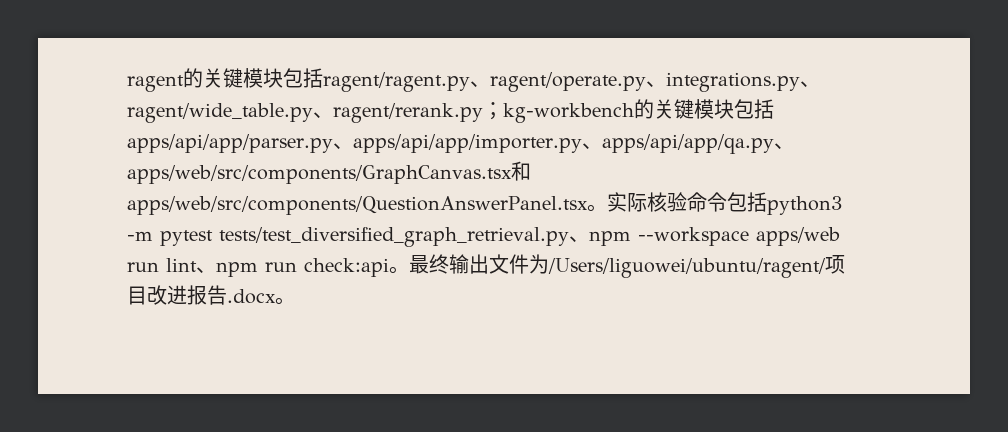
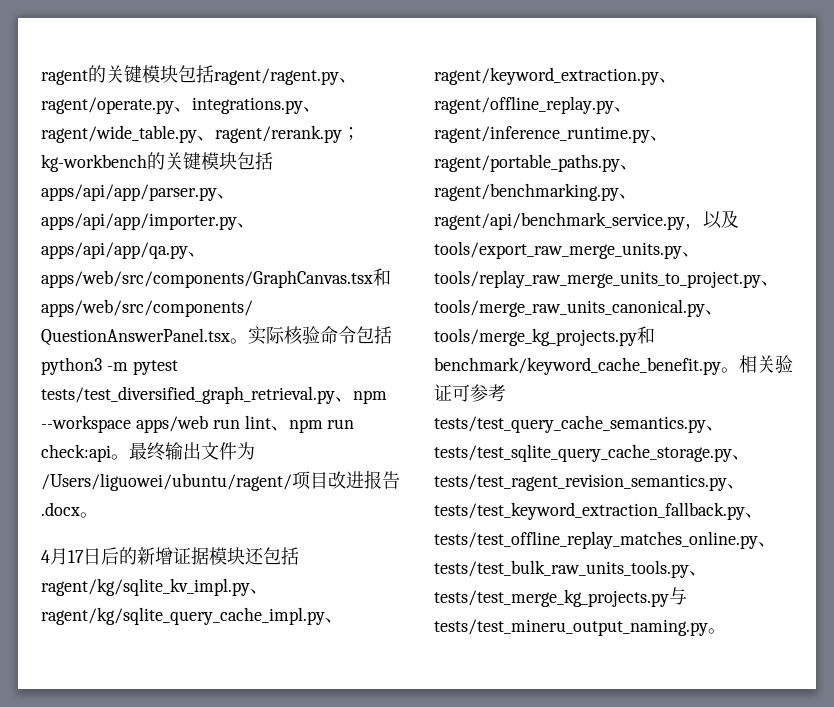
+ 4月17日后的新增证据模块还包括ragent/kg/sqlite_kv_impl.py、ragent/kg/sqlite_query_cache_impl.py、ragent/keyword_extraction.py、ragent/offline_replay.py、ragent/inference_runtime.py、ragent/portable_paths.py、ragent/benchmarking.py、ragent/api/benchmark_service.py，以及tools/export_raw_merge_units.py、tools/replay_raw_merge_units_to_project.py、tools/merge_raw_units_canonical.py、tools/merge_kg_projects.py和benchmark/keyword_cache_benefit.py。相关验证可参考tests/test_query_cache_semantics.py、tests/test_sqlite_query_cache_storage.py、tests/test_ragent_revision_semantics.py、tests/test_keyword_extraction_fallback.py、tests/test_offline_replay_matches_online.py、tests/test_bulk_raw_units_tools.py、tests/test_merge_kg_projects.py与tests/test_mineru_output_naming.py。

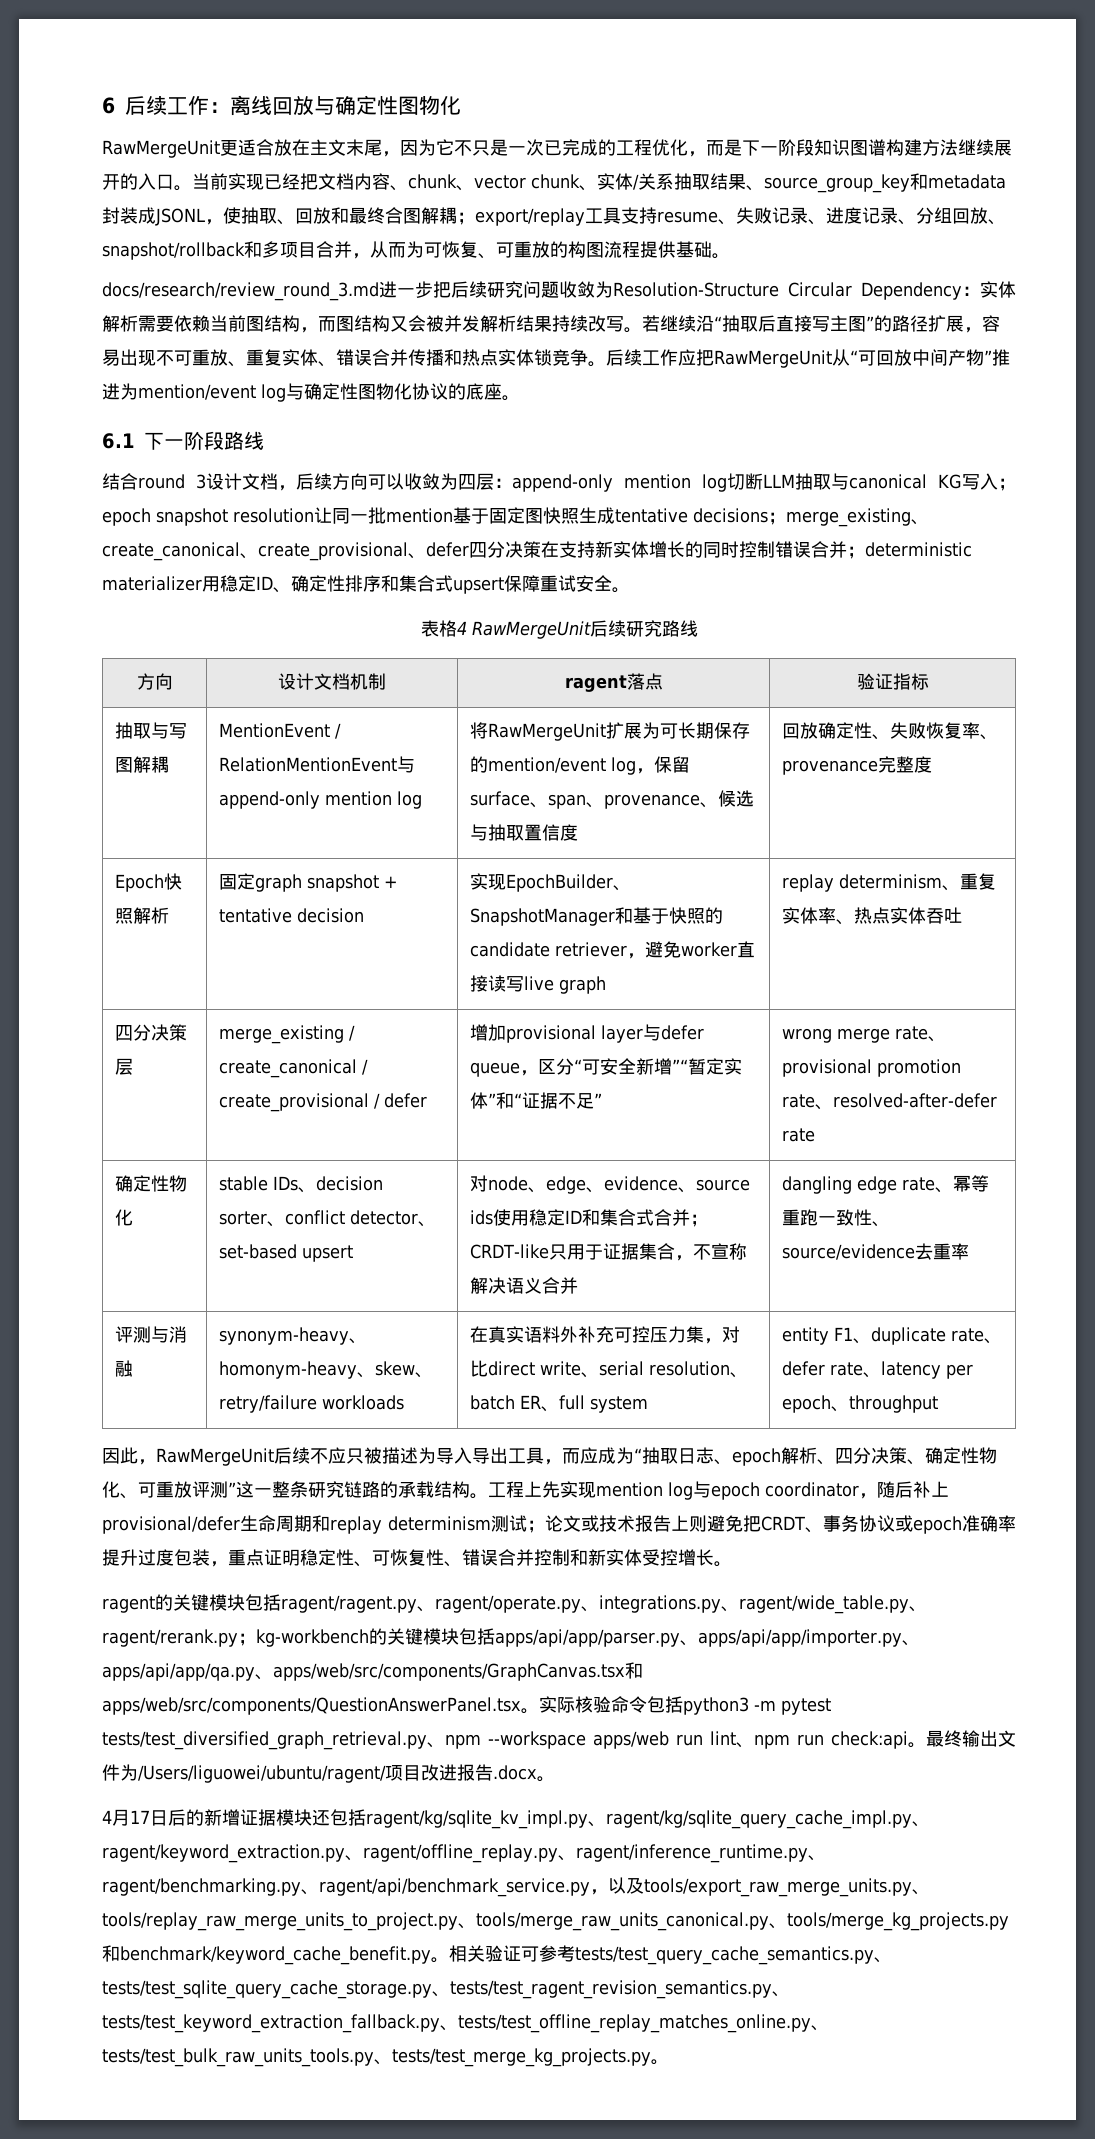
+ 6后续工作：离线回放与确定性图物化
+ RawMergeUnit更适合放在主文末尾，因为它不只是一次已完成的工程优化，而是下一阶段知识图谱构建方法继续展开的入口。当前实现已经把文档内容、chunk、vector chunk、实体/关系抽取结果、source_group_key和metadata封装成JSONL，使抽取、回放和最终合图解耦；export/replay工具支持resume、失败记录、进度记录、分组回放、snapshot/rollback和多项目合并，从而为可恢复、可重放的构图流程提供基础。
+ docs/research/review_round_3.md进一步把后续研究问题收敛为Resolution-Structure Circular Dependency：实体解析需要依赖当前图结构，而图结构又会被并发解析结果持续改写。若继续沿“抽取后直接写主图”的路径扩展，容易出现不可重放、重复实体、错误合并传播和热点实体锁竞争。后续工作应把RawMergeUnit从“可回放中间产物”推进为mention/event log与确定性图物化协议的底座。
+ 6.1下一阶段路线
+ 结合round 3设计文档，后续方向可以收敛为四层：append-only mention log切断LLM抽取与canonical KG写入；epoch snapshot resolution让同一批mention基于固定图快照生成tentative decisions；merge_existing、create_canonical、create_provisional、defer四分决策在支持新实体增长的同时控制错误合并；deterministic materializer用稳定ID、确定性排序和集合式upsert保障重试安全。
+ 表格4 RawMergeUnit后续研究路线
+ 方向 | 设计文档机制 | ragent落点 | 验证指标
+ 抽取与写图解耦 | MentionEvent / RelationMentionEvent与append-only mention log | 将RawMergeUnit扩展为可长期保存的mention/event log，保留surface、span、provenance、候选与抽取置信度 | 回放确定性、失败恢复率、provenance完整度
+ Epoch快照解析 | 固定graph snapshot + tentative decision | 实现EpochBuilder、SnapshotManager和基于快照的candidate retriever，避免worker直接读写live graph | replay determinism、重复实体率、热点实体吞吐
+ 四分决策层 | merge_existing / create_canonical / create_provisional / defer | 增加provisional layer与defer queue，区分“可安全新增”“暂定实体”和“证据不足” | wrong merge rate、provisional promotion rate、resolved-after-defer rate
+ 确定性物化 | stable IDs、decision sorter、conflict detector、set-based upsert | 对node、edge、evidence、source ids使用稳定ID和集合式合并；CRDT-like只用于证据集合，不宣称解决语义合并 | dangling edge rate、幂等重跑一致性、source/evidence去重率
+ 评测与消融 | synonym-heavy、homonym-heavy、skew、retry/failure workloads | 在真实语料外补充可控压力集，对比direct write、serial resolution、batch ER、full system | entity F1、duplicate rate、defer rate、latency per epoch、throughput
+ 因此，RawMergeUnit后续不应只被描述为导入导出工具，而应成为“抽取日志、epoch解析、四分决策、确定性物化、可重放评测”这一整条研究链路的承载结构。工程上先实现mention log与epoch coordinator，随后补上provisional/defer生命周期和replay determinism测试；论文或技术报告上则避免把CRDT、事务协议或epoch准确率提升过度包装，重点证明稳定性、可恢复性、错误合并控制和新实体受控增长。
- 4月17日后的新增证据模块还包括ragent/kg/sqlite_kv_impl.py、ragent/kg/sqlite_query_cache_impl.py、ragent/keyword_extraction.py、ragent/offline_replay.py、ragent/inference_runtime.py、ragent/portable_paths.py、ragent/benchmarking.py、ragent/api/benchmark_service.py，以及tools/export_raw_merge_units.py、tools/replay_raw_merge_units_to_project.py、tools/merge_raw_units_canonical.py、tools/merge_kg_projects.py和benchmark/keyword_cache_benefit.py。
+ 4月17日后的新增证据模块还包括ragent/kg/sqlite_kv_impl.py、ragent/kg/sqlite_query_cache_impl.py、ragent/keyword_extraction.py、ragent/offline_replay.py、ragent/inference_runtime.py、ragent/benchmarking.py、ragent/api/benchmark_service.py，以及tools/export_raw_merge_units.py、tools/replay_raw_merge_units_to_project.py、tools/merge_raw_units_canonical.py、tools/merge_kg_projects.py和benchmark/keyword_cache_benefit.py。
- 相关验证可参考tests/test_query_cache_semantics.py、tests/test_sqlite_query_cache_storage.py、tests/test_ragent_revision_semantics.py、tests/test_keyword_extraction_fallback.py、tests/test_offline_replay_matches_online.py、tests/test_bulk_raw_units_tools.py、tests/test_merge_kg_projects.py与tests/test_mineru_output_naming.py。
+ 相关验证可参考tests/test_query_cache_semantics.py、tests/test_sqlite_query_cache_storage.py、tests/test_ragent_revision_semantics.py、tests/test_keyword_extraction_fallback.py、tests/test_offline_replay_matches_online.py、tests/test_bulk_raw_units_tools.py、tests/test_merge_kg_projects.py。

